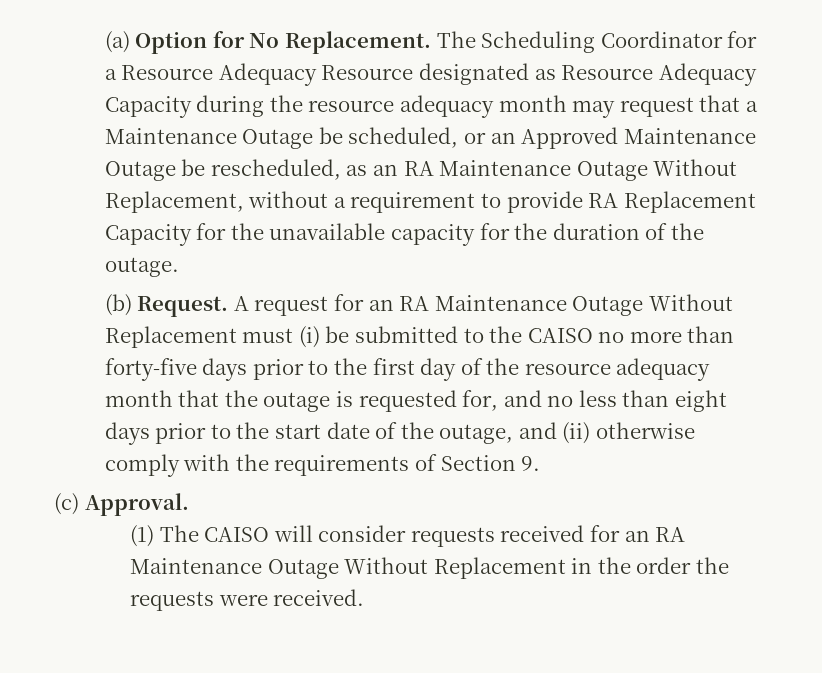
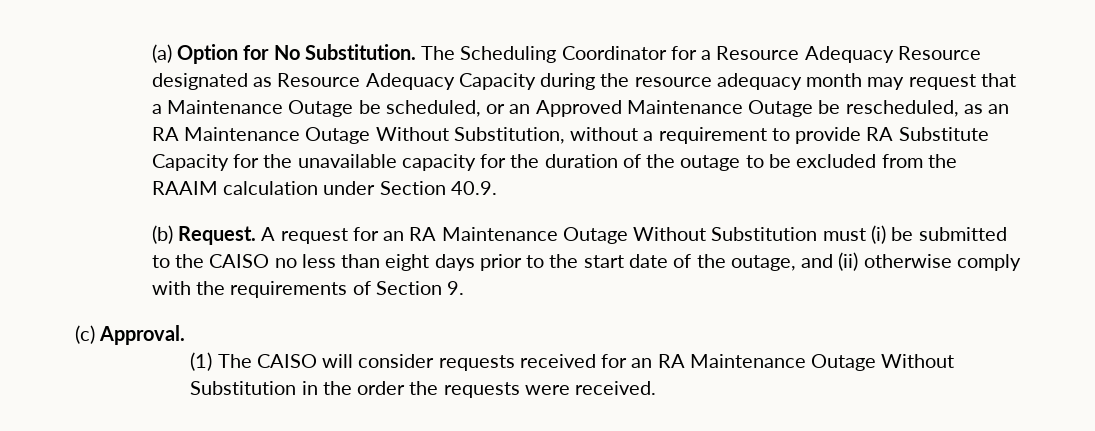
- (a) Option for No Replacement.
+ (a) Option for No Substitution.
- The Scheduling Coordinator for a Resource Adequacy Resource designated as Resource Adequacy Capacity during the resource adequacy month may request that a Maintenance Outage be scheduled, or an Approved Maintenance Outage be rescheduled, as an RA Maintenance Outage Without Replacement, without a requirement to provide RA Replacement Capacity for the unavailable capacity for the duration of the outage.
+ The Scheduling Coordinator for a Resource Adequacy Resource designated as Resource Adequacy Capacity during the resource adequacy month may request that a Maintenance Outage be scheduled, or an Approved Maintenance Outage be rescheduled, as an RA Maintenance Outage Without Substitution, without a requirement to provide RA Substitute Capacity for the unavailable capacity for the duration of the outage to be excluded from the RAAIM calculation under Section 40.9.
- A request for an RA Maintenance Outage Without Replacement must (i) be submitted to the CAISO no more than forty-five days prior to the first day of the resource adequacy month that the outage is requested for, and no less than eight days prior to the start date of the outage, and (ii) otherwise comply with the requirements of Section 9.
+ A request for an RA Maintenance Outage Without Substitution must (i) be submitted to the CAISO no less than eight days prior to the start date of the outage, and (ii) otherwise comply with the requirements of Section 9.
- (1) The CAISO will consider requests received for an RA Maintenance Outage Without Replacement in the order the requests were received.
+ (1) The CAISO will consider requests received for an RA Maintenance Outage Without Substitution in the order the requests were received.

